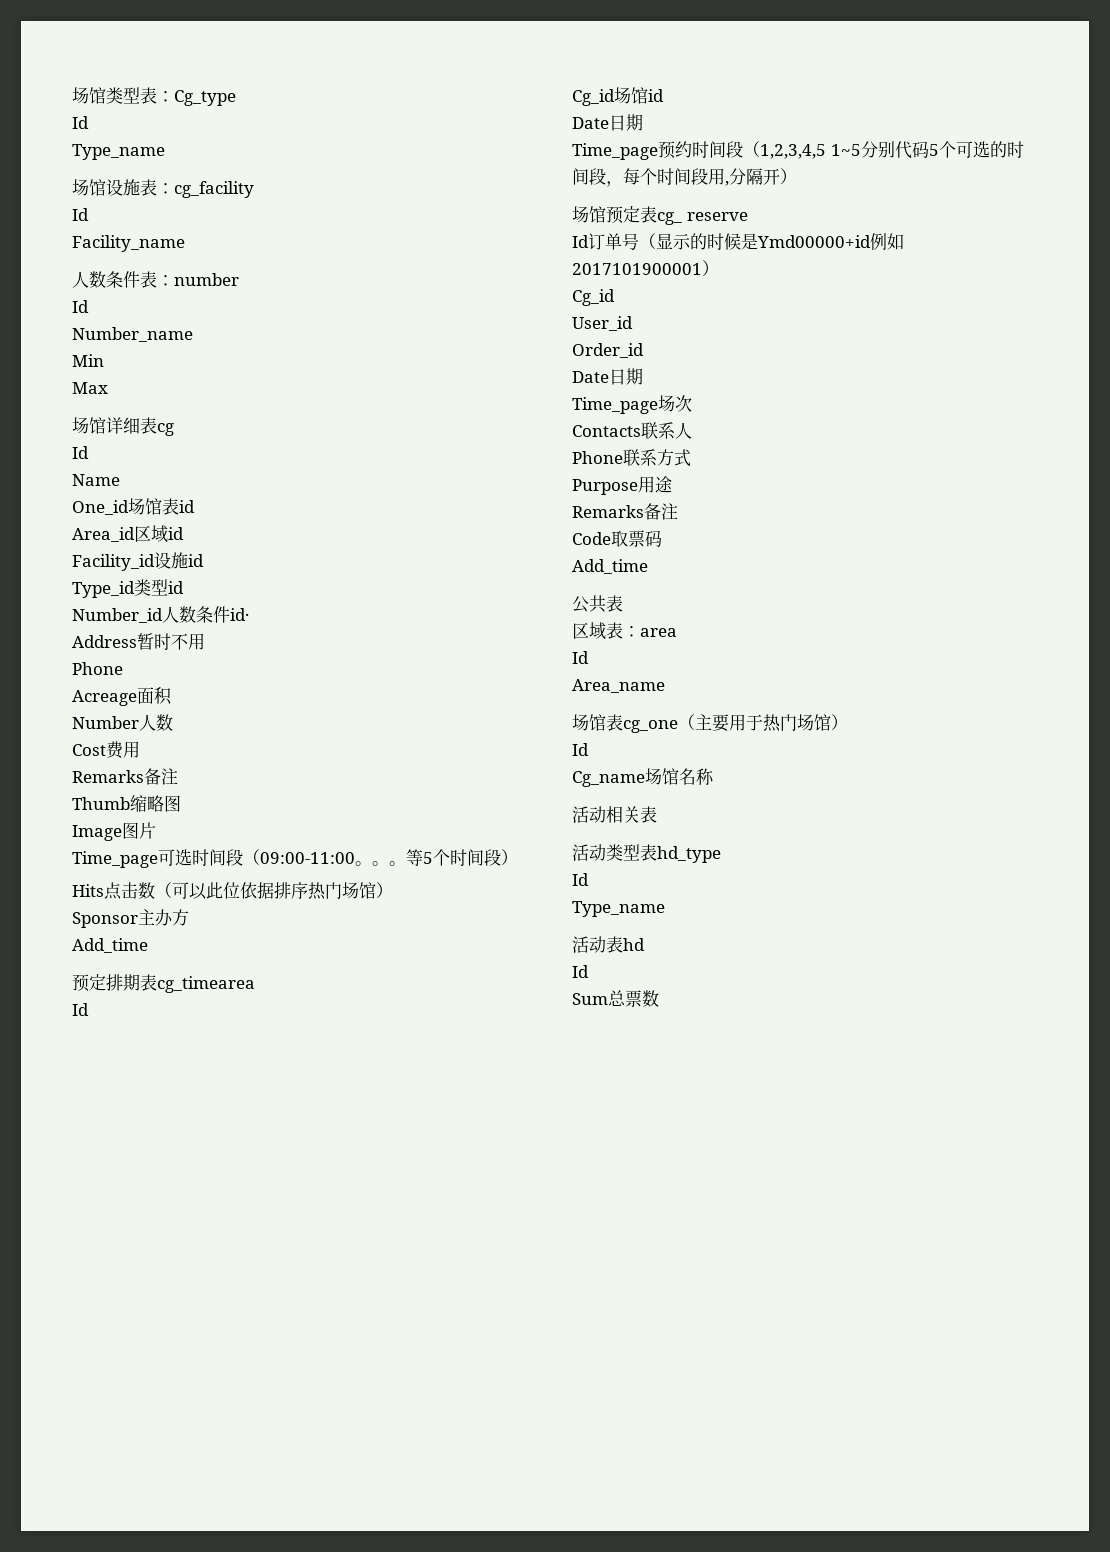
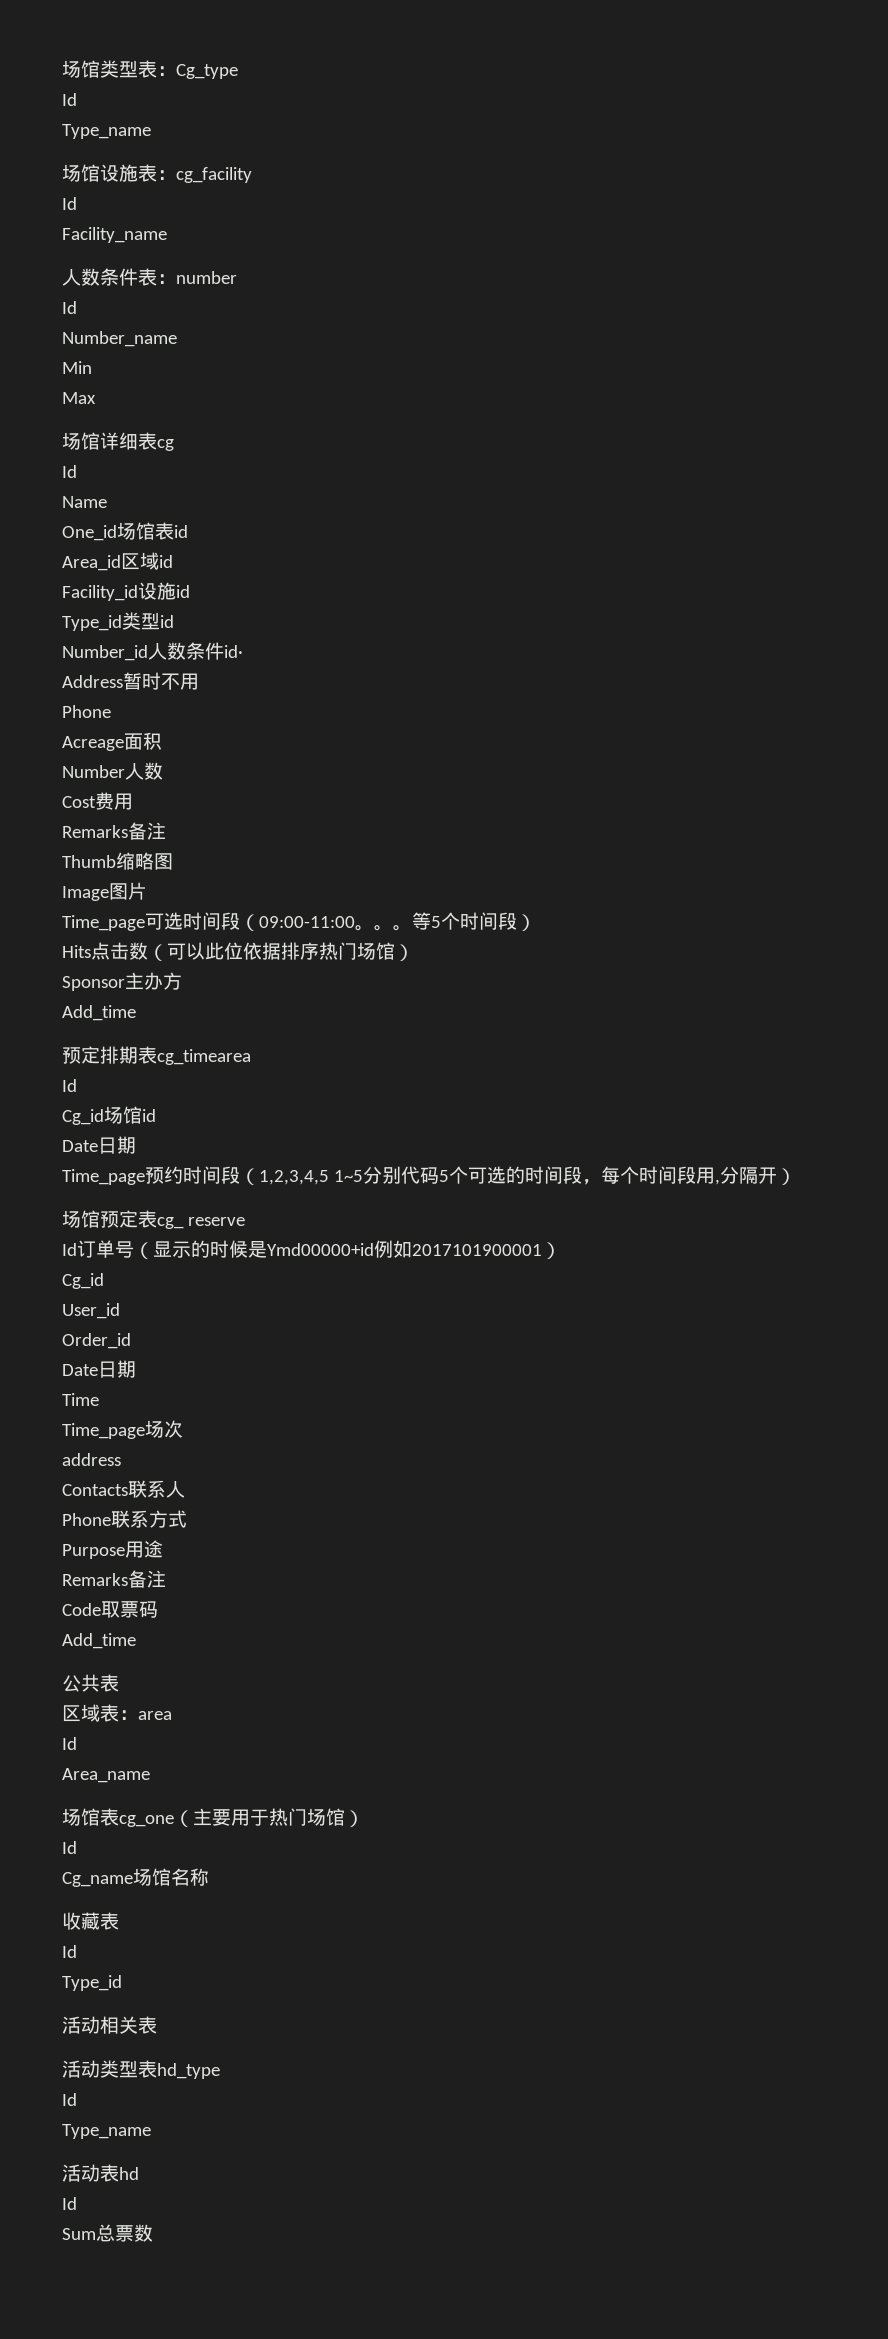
+ Time
+ address
+ 收藏表
+ Id
+ Type_id

